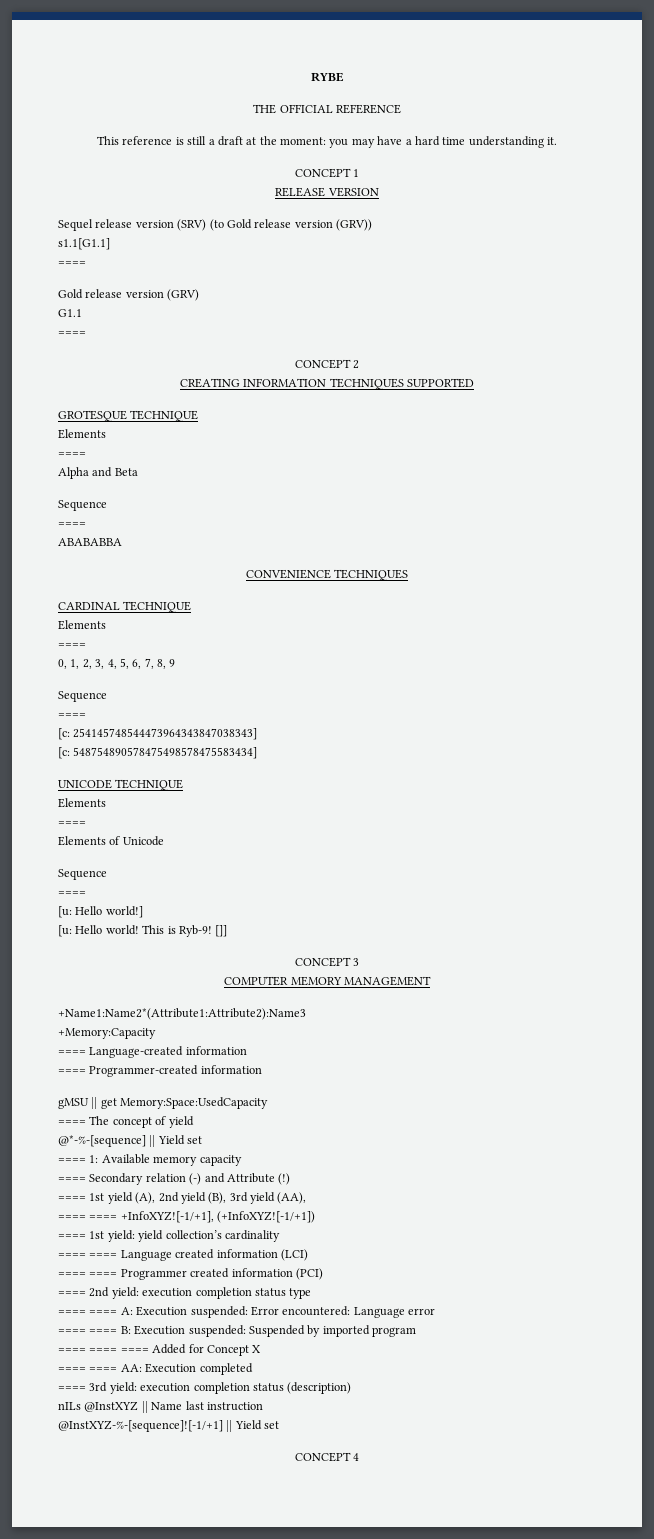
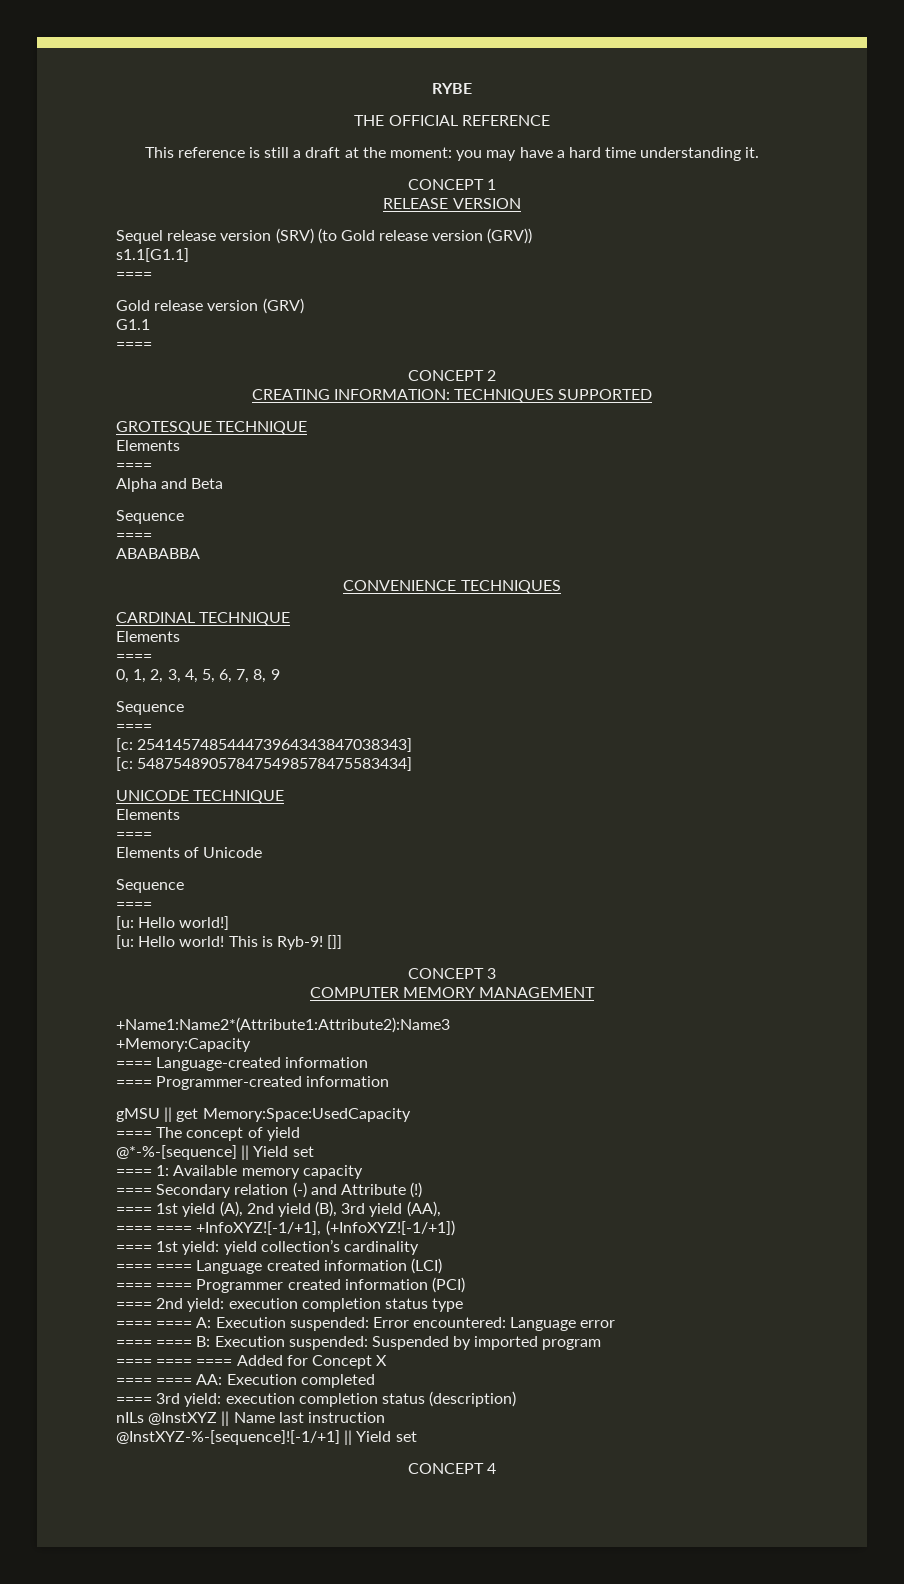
- CREATING INFORMATION TECHNIQUES SUPPORTED
+ CREATING INFORMATION: TECHNIQUES SUPPORTED

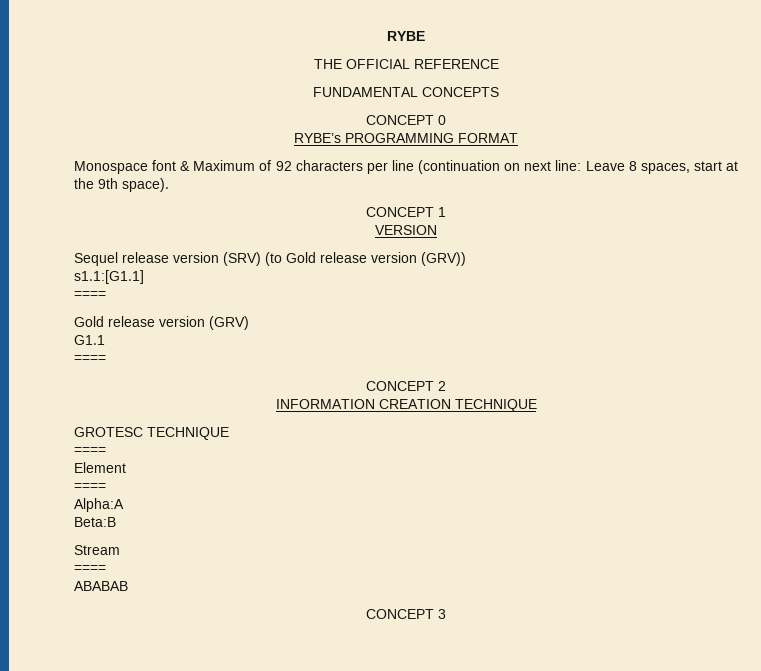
- This reference is still a draft at the moment: you may have a hard time understanding it.
+ FUNDAMENTAL CONCEPTS
+ CONCEPT 0
+ RYBE’s PROGRAMMING FORMAT
+ Monospace font & Maximum of 92 characters per line (continuation on next line: Leave 8 spaces, start at the 9th space).
- RELEASE VERSION
+ VERSION
- s1.1[G1.1]
+ s1.1:[G1.1]
- CREATING INFORMATION: TECHNIQUES SUPPORTED
- GROTESQUE TECHNIQUE
- Elements
+ INFORMATION CREATION TECHNIQUE
+ GROTESC TECHNIQUE
  ====
- Alpha and Beta
- Sequence
+ Element
  ====
- ABABABBA
- CONVENIENCE TECHNIQUES
- CARDINAL TECHNIQUE
- Elements
+ Alpha:A
+ Beta:B
+ Stream
  ====
- 0, 1, 2, 3, 4, 5, 6, 7, 8, 9
- Sequence
- ====
- [c: 254145748544473964343847038343]
- [c: 548754890578475498578475583434]
- UNICODE TECHNIQUE
- Elements
- ====
- Elements of Unicode
- Sequence
- ====
- [u: Hello world!]
- [u: Hello world! This is Ryb-9! []]
+ ABABAB
  CONCEPT 3
- COMPUTER MEMORY MANAGEMENT
- +Name1:Name2*(Attribute1:Attribute2):Name3
- +Memory:Capacity
- ==== Language-created information
- ==== Programmer-created information
- gMSU || get Memory:Space:UsedCapacity
- ==== The concept of yield
- @*-%-[sequence] || Yield set
- ==== 1: Available memory capacity
- ==== Secondary relation (-) and Attribute (!)
- ==== 1st yield (A), 2nd yield (B), 3rd yield (AA),
- ==== ==== +InfoXYZ![-1/+1], (+InfoXYZ![-1/+1])
- ==== 1st yield: yield collection’s cardinality
- ==== ==== Language created information (LCI)
- ==== ==== Programmer created information (PCI)
- ==== 2nd yield: execution completion status type
- ==== ==== A: Execution suspended: Error encountered: Language error
- ==== ==== B: Execution suspended: Suspended by imported program
- ==== ==== ==== Added for Concept X
- ==== ==== AA: Execution completed
- ==== 3rd yield: execution completion status (description)
- nILs @InstXYZ || Name last instruction
- @InstXYZ-%-[sequence]![-1/+1] || Yield set
- CONCEPT 4

